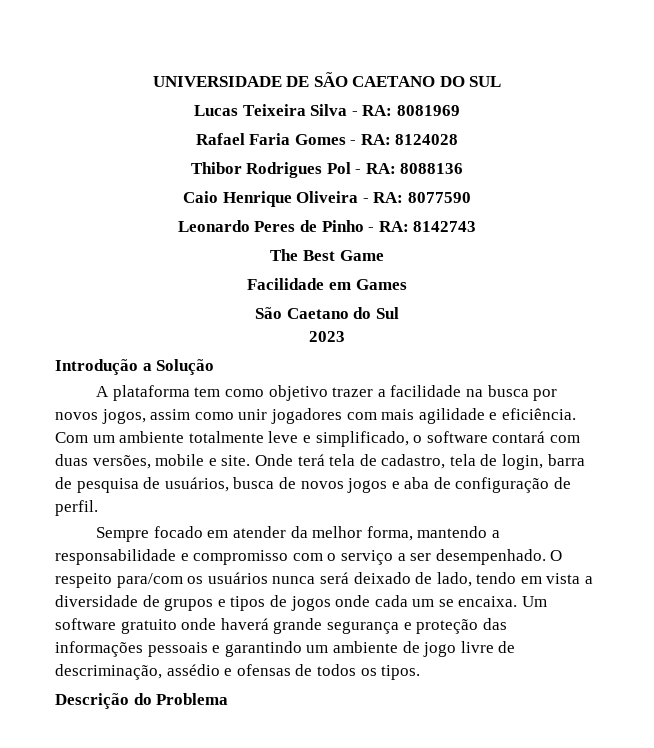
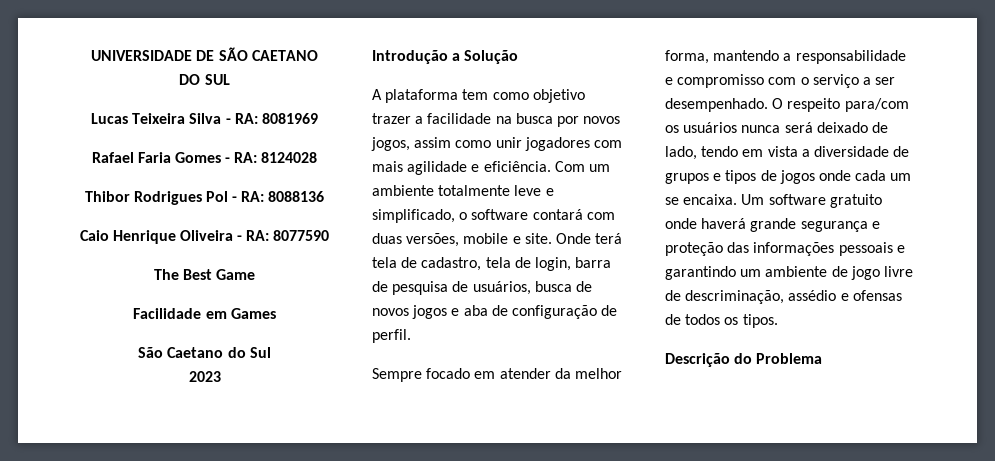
- Leonardo Peres de Pinho - RA: 8142743

